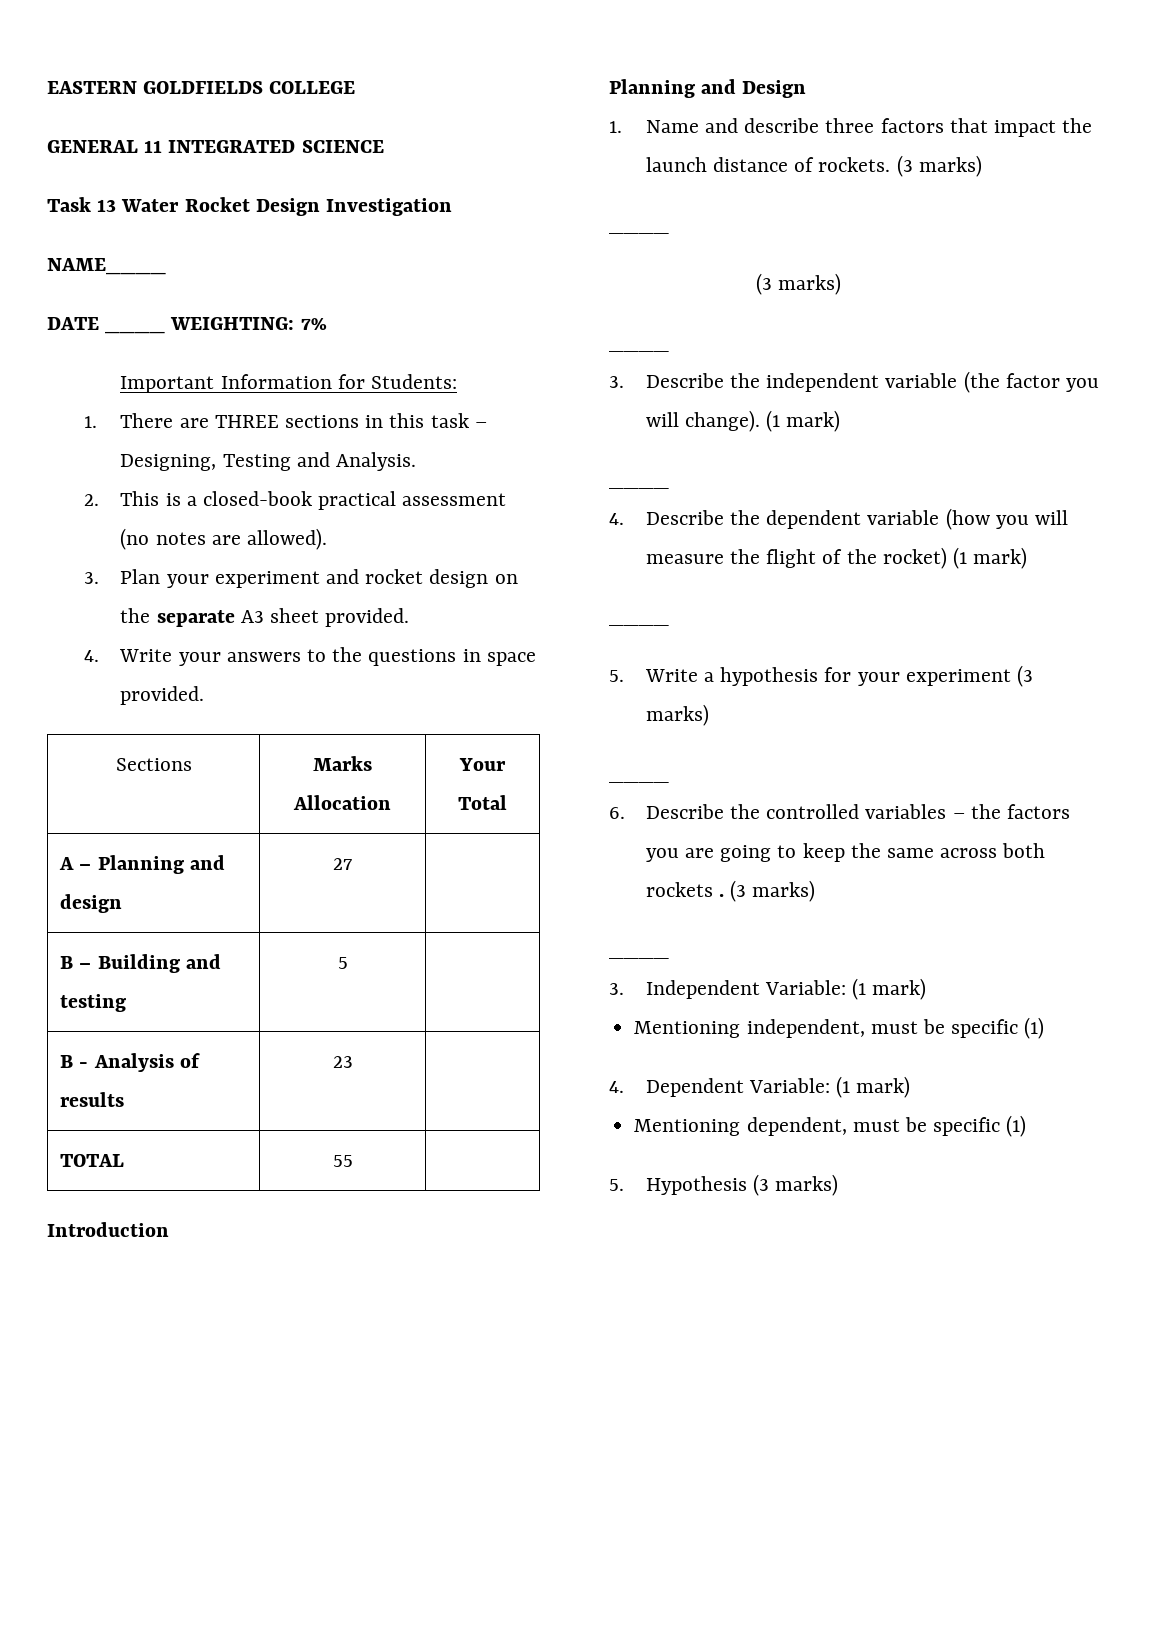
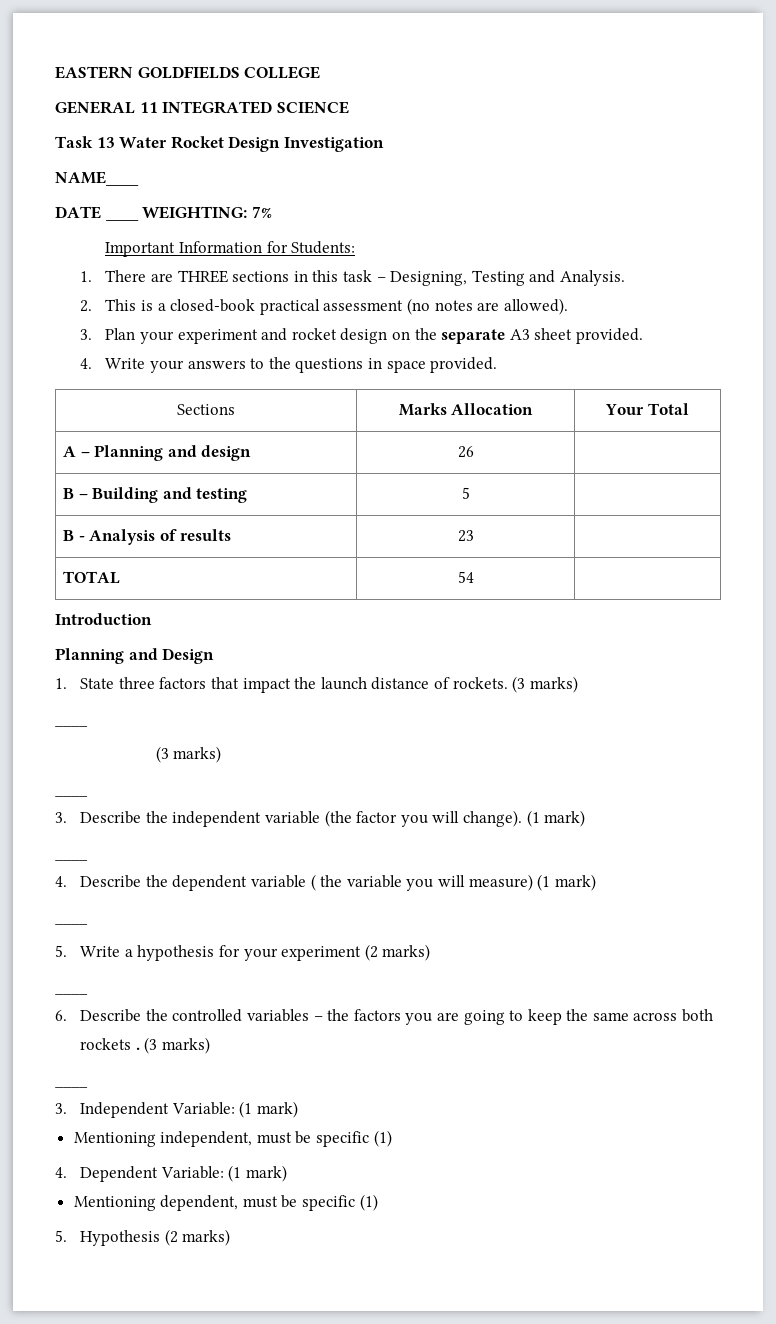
- A – Planning and design | 27 |
+ A – Planning and design | 26 |
- TOTAL | 55 |
+ TOTAL | 54 |
- 1. Name and describe three factors that impact the launch distance of rockets.
+ 1. State three factors that impact the launch distance of rockets.
- 4. Describe the dependent variable (how you will measure the flight of the rocket) (1 mark)
+ 4. Describe the dependent variable ( the variable you will measure) (1 mark)
- 5. Write a hypothesis for your experiment (3 marks)
+ 5. Write a hypothesis for your experiment (2 marks)
- 5. Hypothesis (3 marks)
+ 5. Hypothesis (2 marks)

